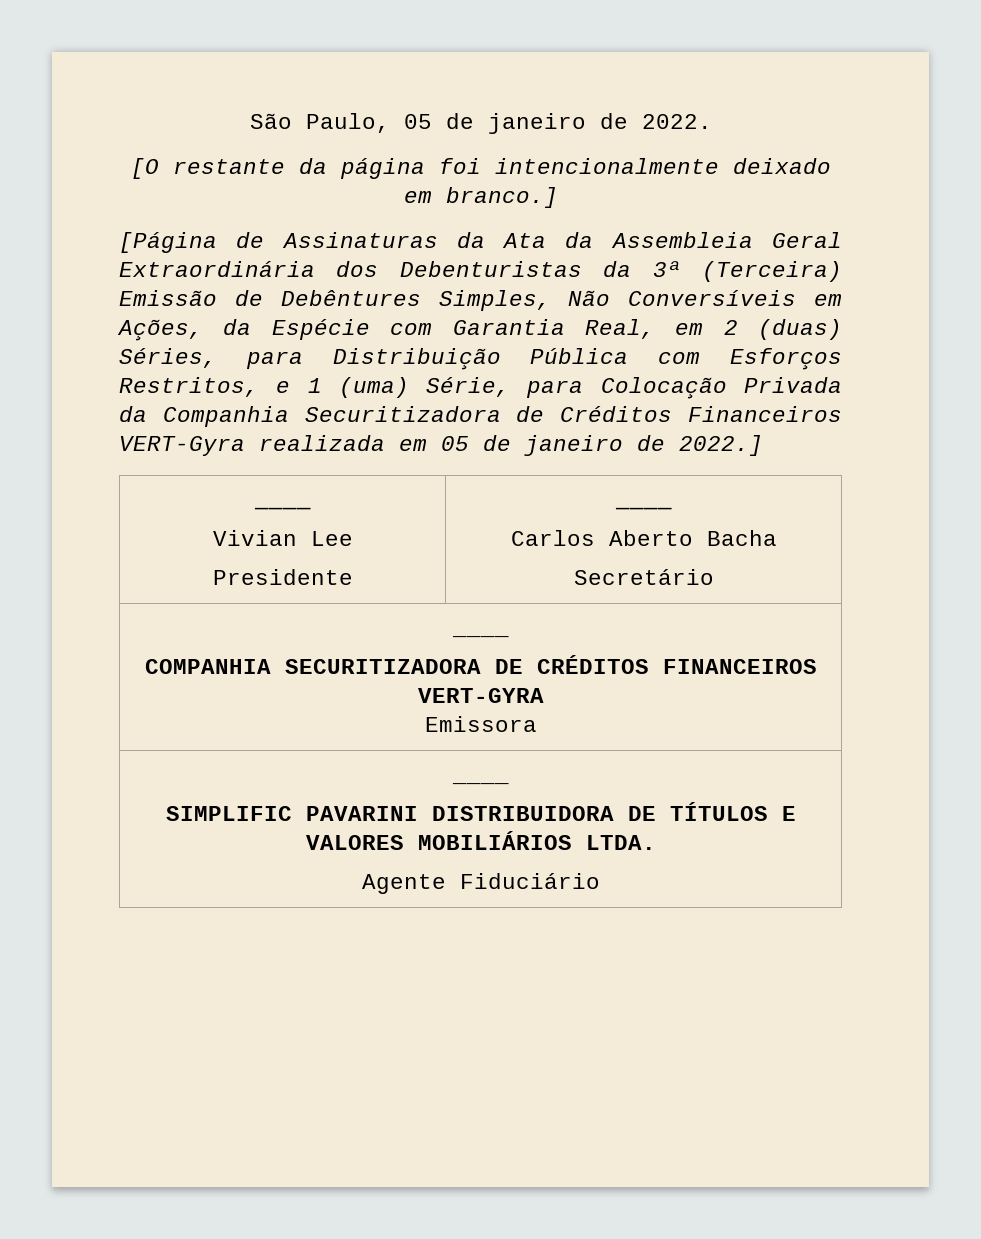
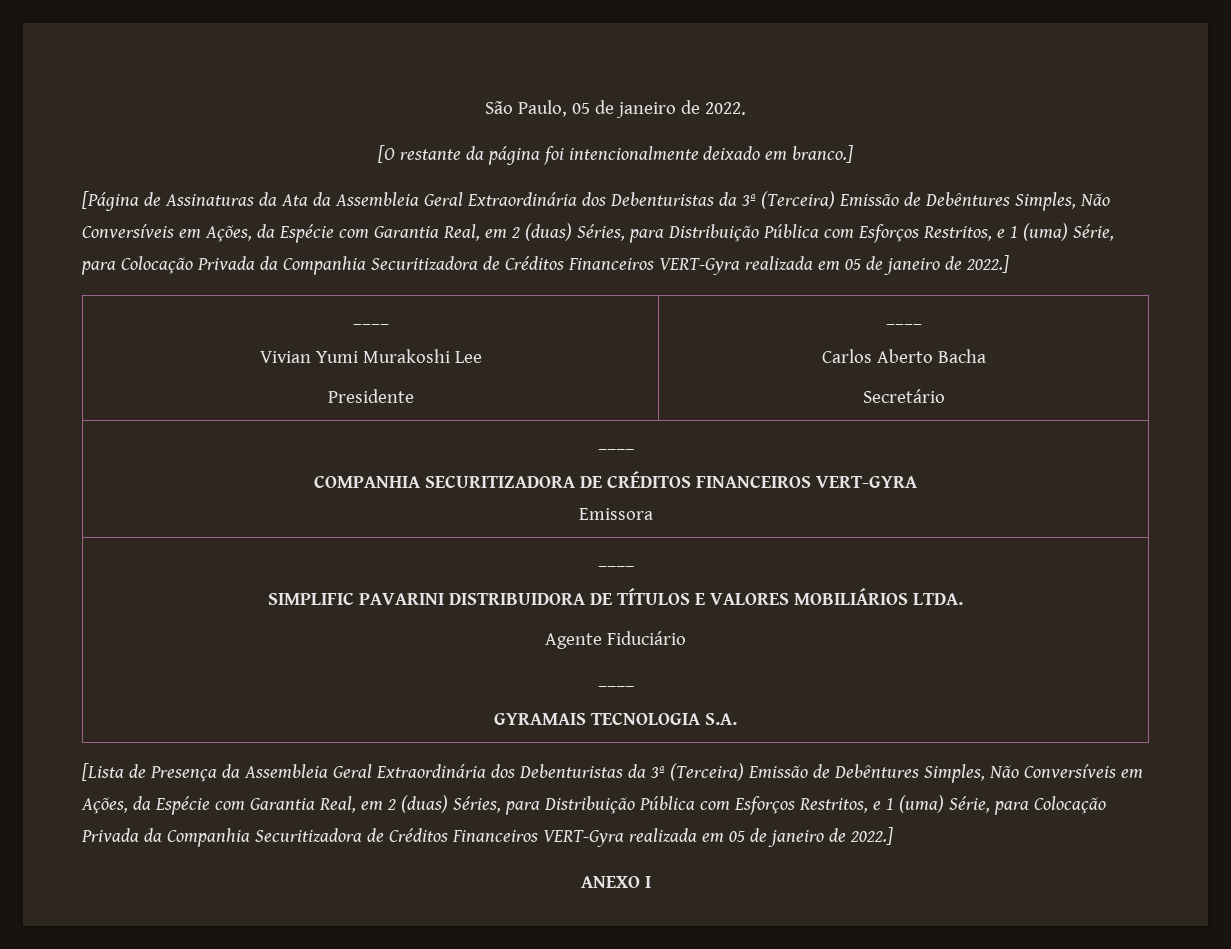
  [Página de Assinaturas da Ata da Assembleia Geral Extraordinária dos Debenturistas da 3ª (Terceira) Emissão de Debêntures Simples, Não Conversíveis em Ações, da Espécie com Garantia Real, em 2 (duas) Séries, para Distribuição Pública com Esforços Restritos, e 1 (uma) Série, para Colocação Privada da Companhia Securitizadora de Créditos Financeiros VERT-Gyra realizada em 05 de janeiro de 2022.]
  ____
- Vivian Lee
+ Vivian Yumi Murakoshi Lee
  Presidente | ____
  Carlos Aberto Bacha
  Secretário
  ____
  COMPANHIA SECURITIZADORA DE CRÉDITOS FINANCEIROS VERT-GYRA
  Emissora
  ____
  SIMPLIFIC PAVARINI DISTRIBUIDORA DE TÍTULOS E VALORES MOBILIÁRIOS LTDA.
  Agente Fiduciário
+ ____
+ GYRAMAIS TECNOLOGIA S.A.
+ [Lista de Presença da Assembleia Geral Extraordinária dos Debenturistas da 3ª (Terceira) Emissão de Debêntures Simples, Não Conversíveis em Ações, da Espécie com Garantia Real, em 2 (duas) Séries, para Distribuição Pública com Esforços Restritos, e 1 (uma) Série, para Colocação Privada da Companhia Securitizadora de Créditos Financeiros VERT-Gyra realizada em 05 de janeiro de 2022.]
+ ANEXO I

